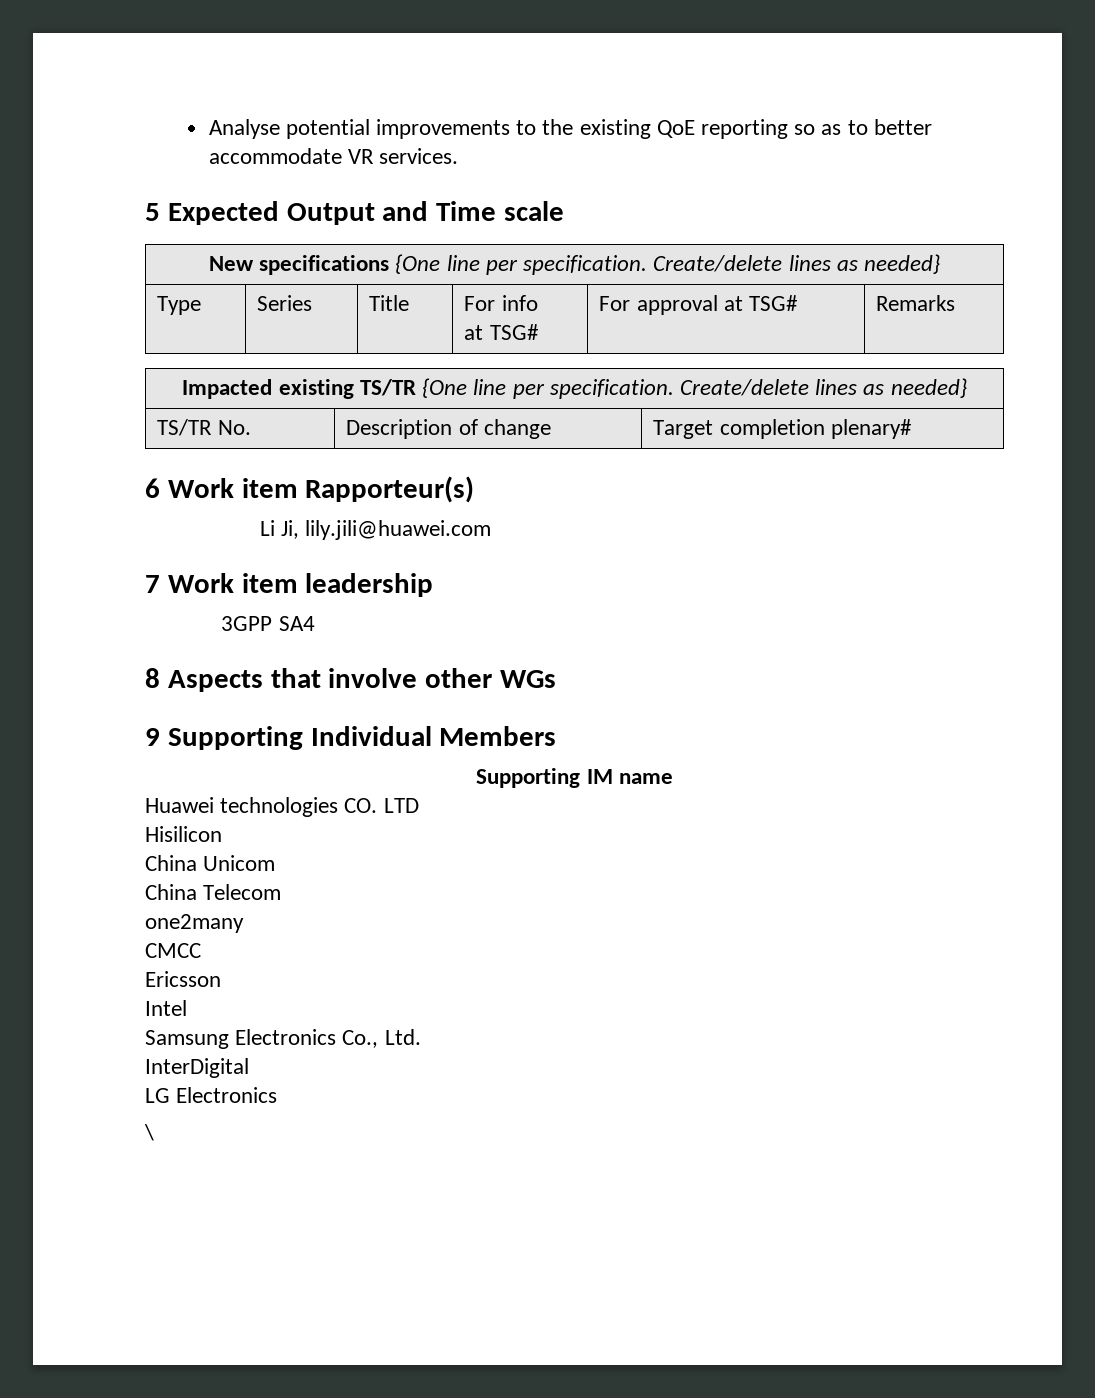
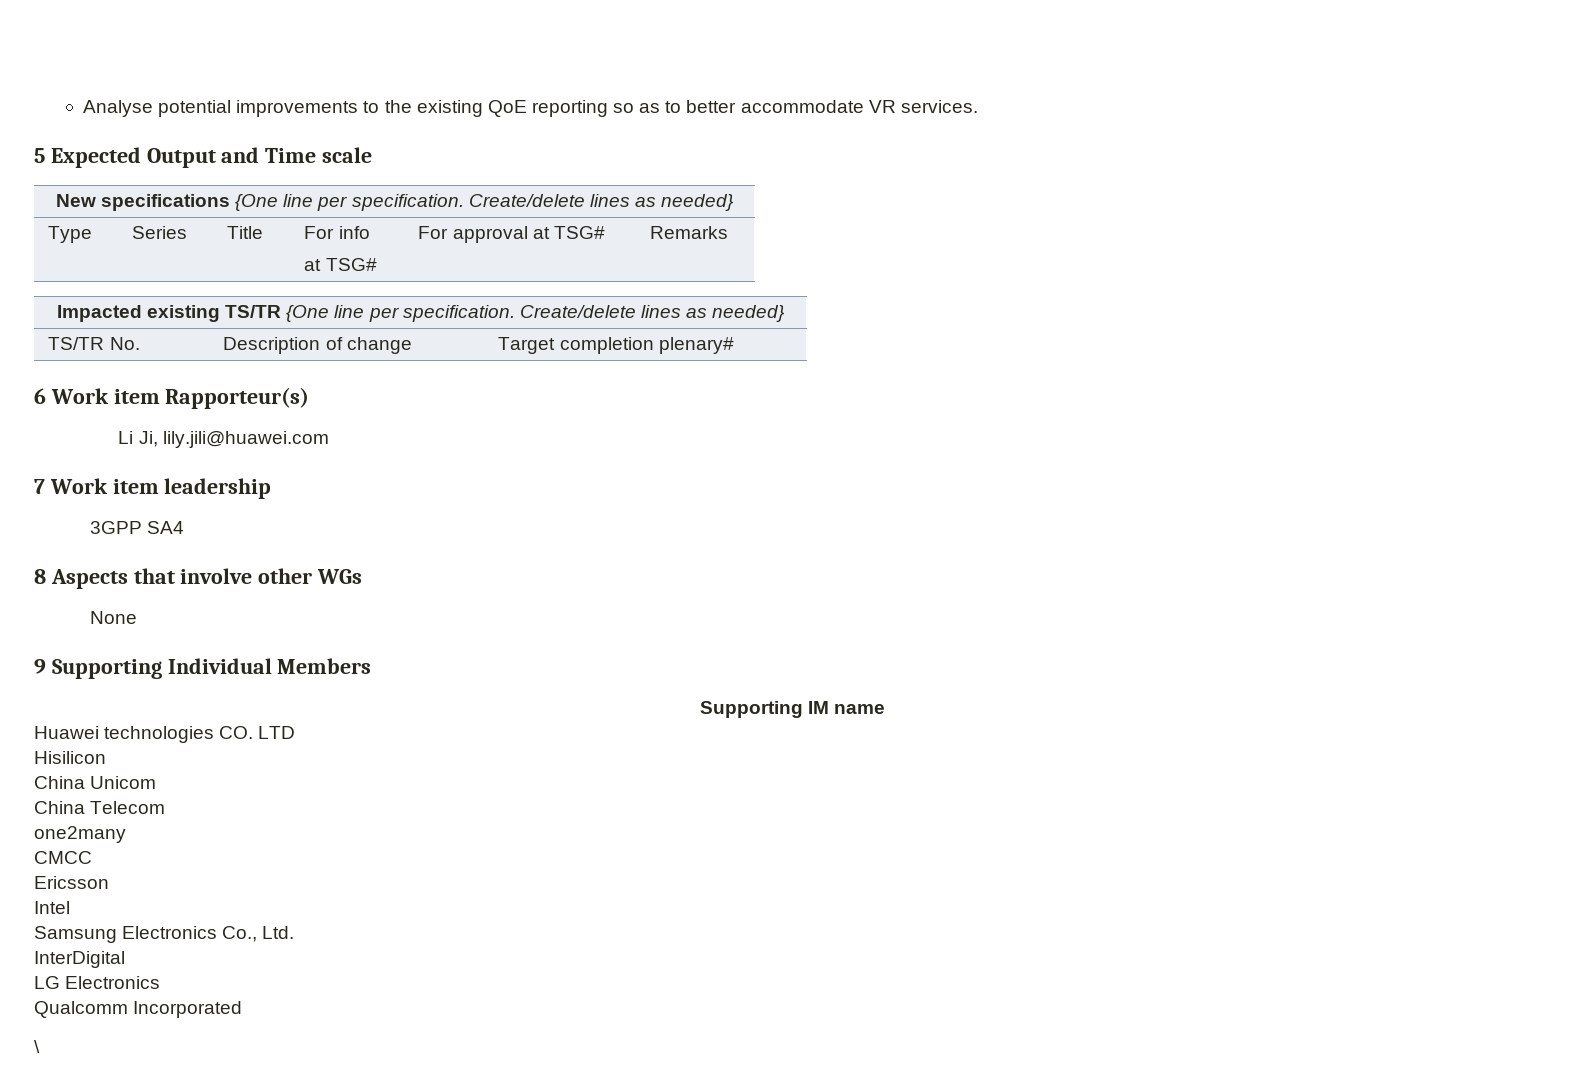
+ None
+ Qualcomm Incorporated

